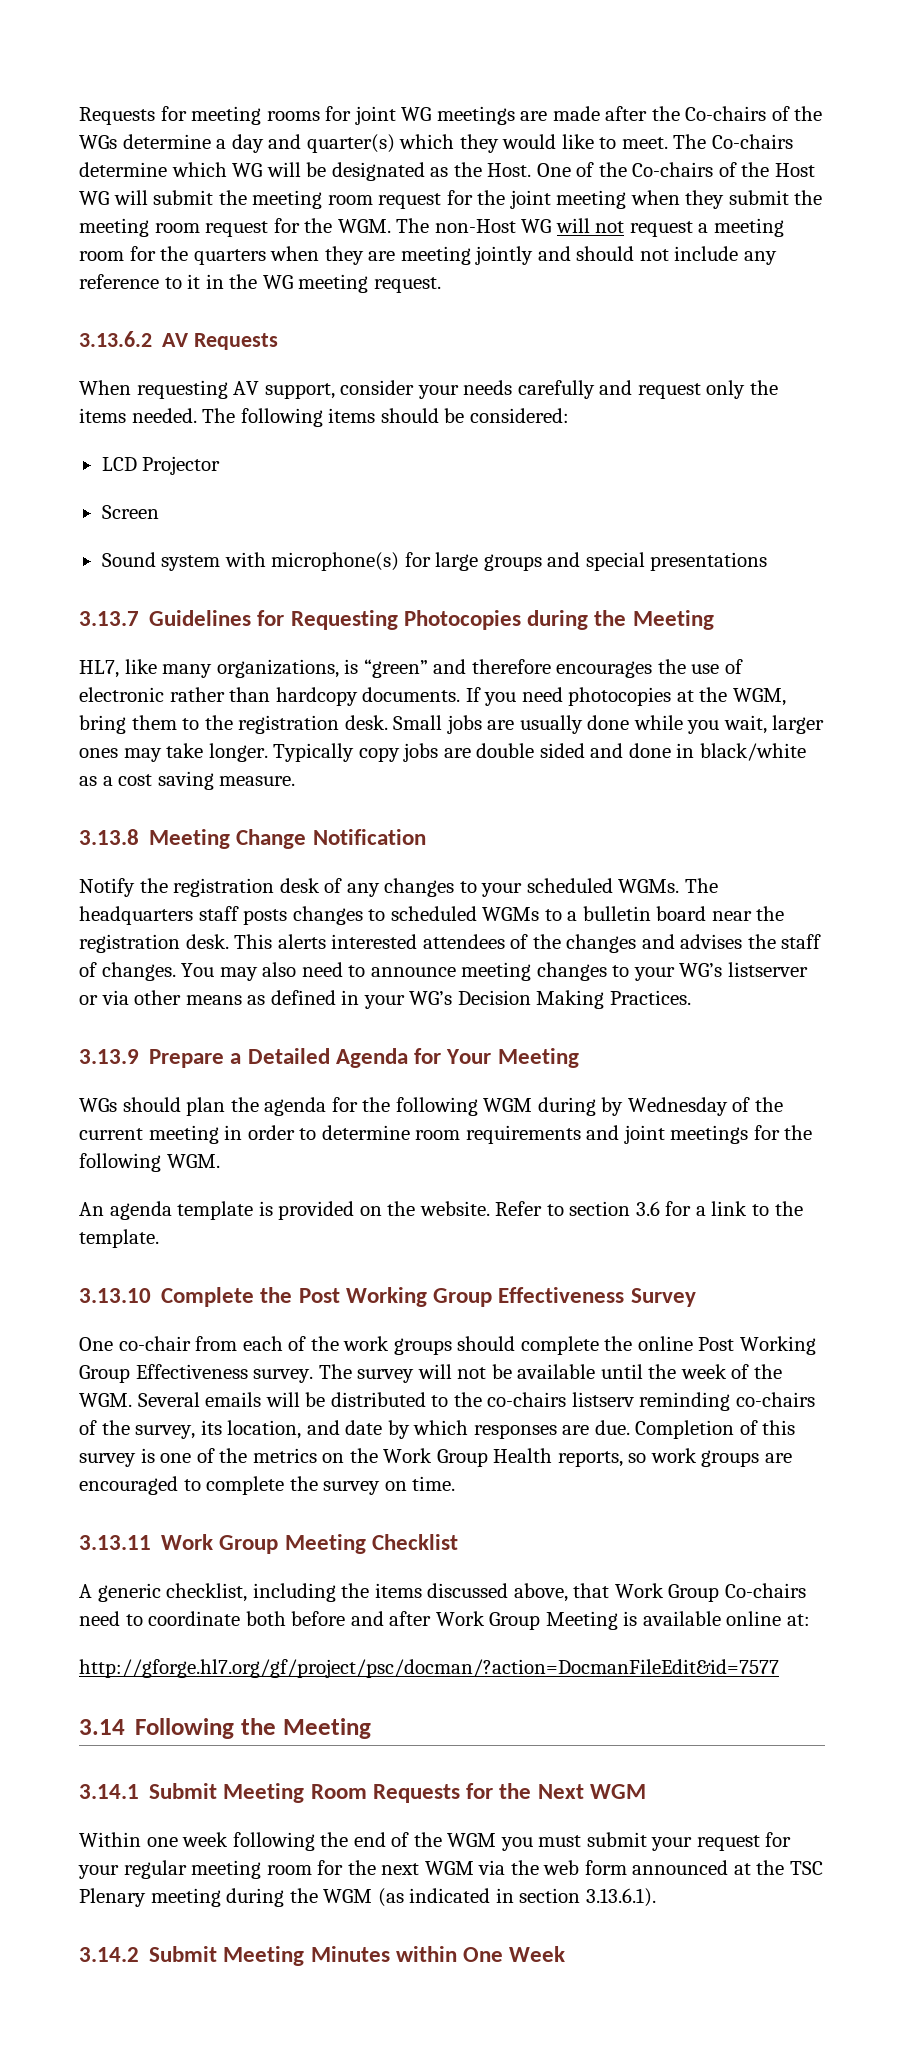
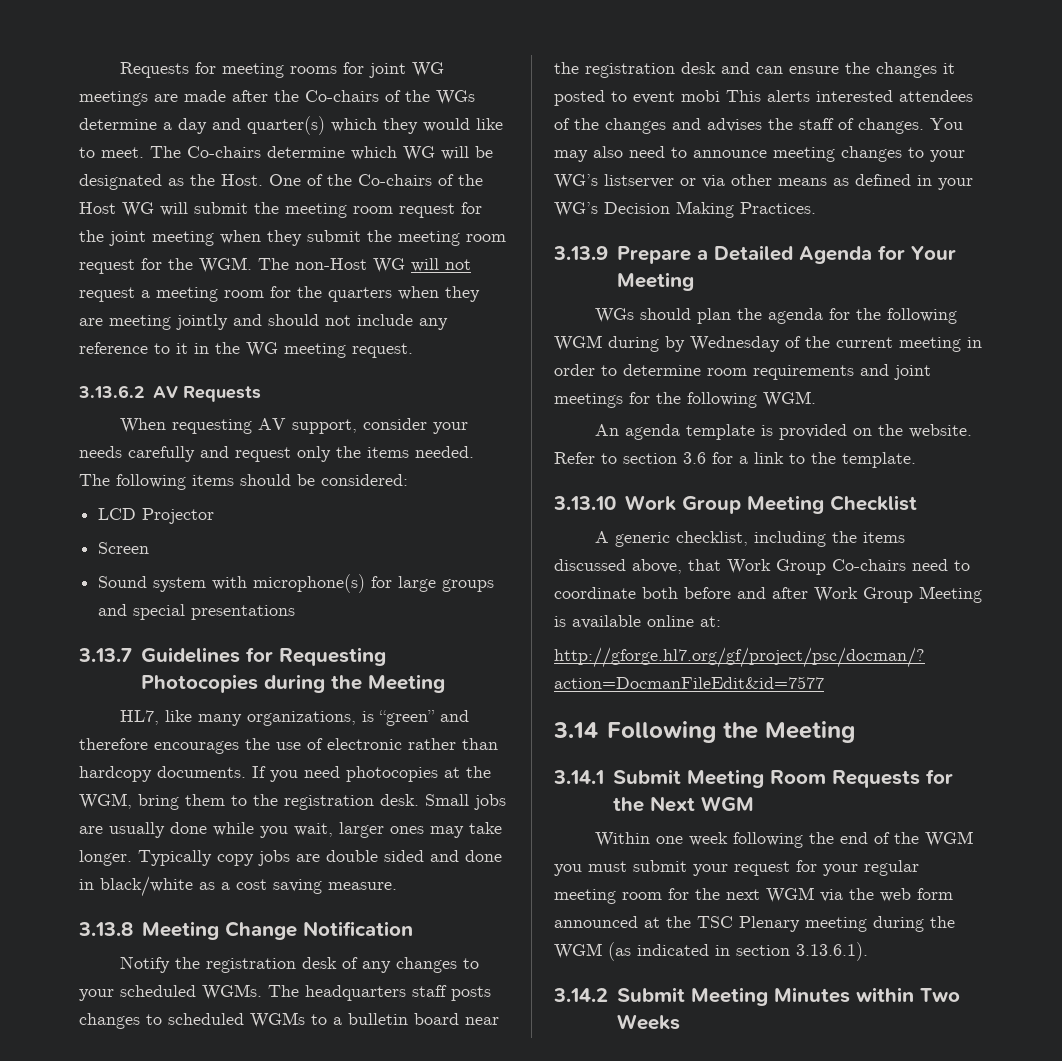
- The headquarters staff posts changes to scheduled WGMs to a bulletin board near the registration desk. This alerts interested attendees of the changes and advises the staff of changes.
+ The headquarters staff posts changes to scheduled WGMs to a bulletin board near the registration desk and can ensure the changes it posted to event mobi This alerts interested attendees of the changes and advises the staff of changes.
- 3.13.10 Complete the Post Working Group Effectiveness Survey
- One co-chair from each of the work groups should complete the online Post Working Group Effectiveness survey. The survey will not be available until the week of the WGM. Several emails will be distributed to the co-chairs listserv reminding co-chairs of the survey, its location, and date by which responses are due. Completion of this survey is one of the metrics on the Work Group Health reports, so work groups are encouraged to complete the survey on time.
- 3.13.11 Work Group Meeting Checklist
+ 3.13.10 Work Group Meeting Checklist
- 3.14.2 Submit Meeting Minutes within One Week
+ 3.14.2 Submit Meeting Minutes within Two Weeks

